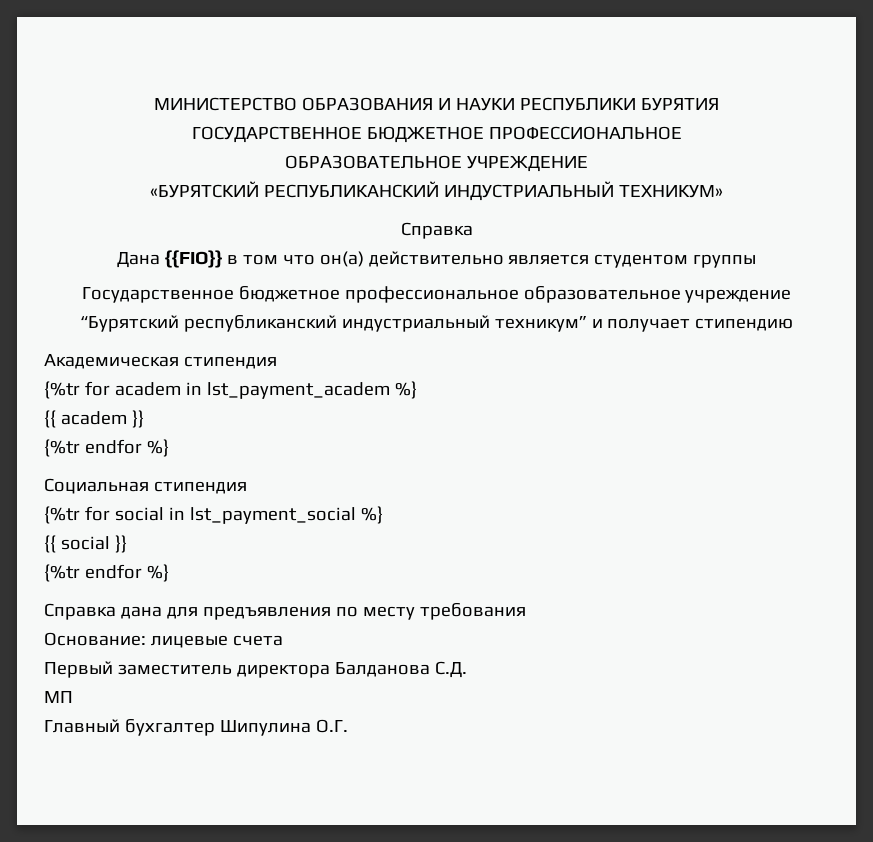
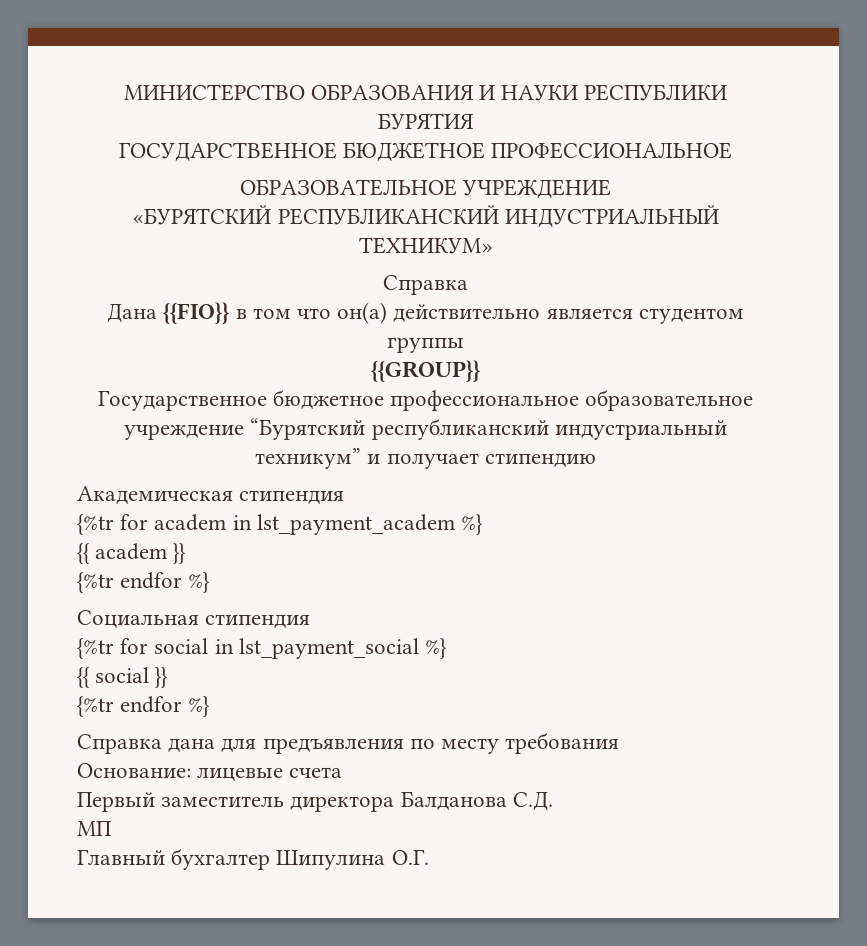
+ {{GROUP}}

